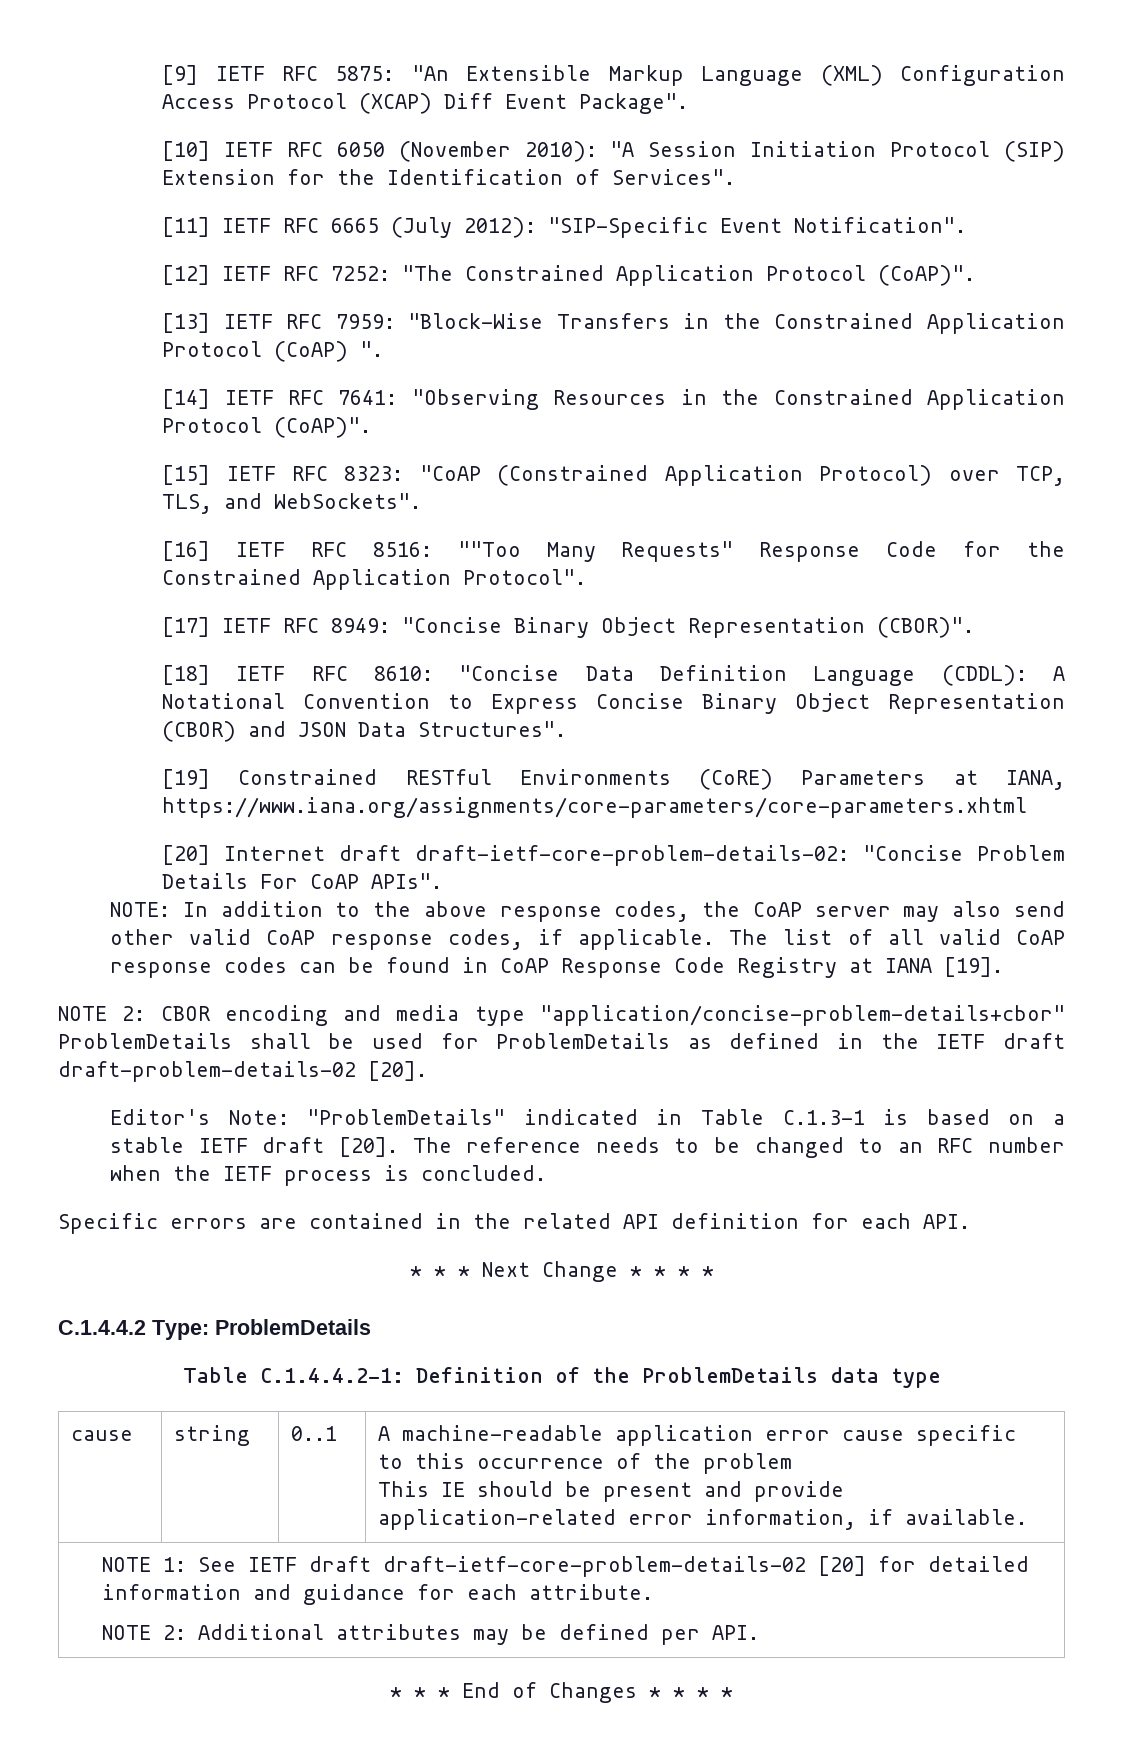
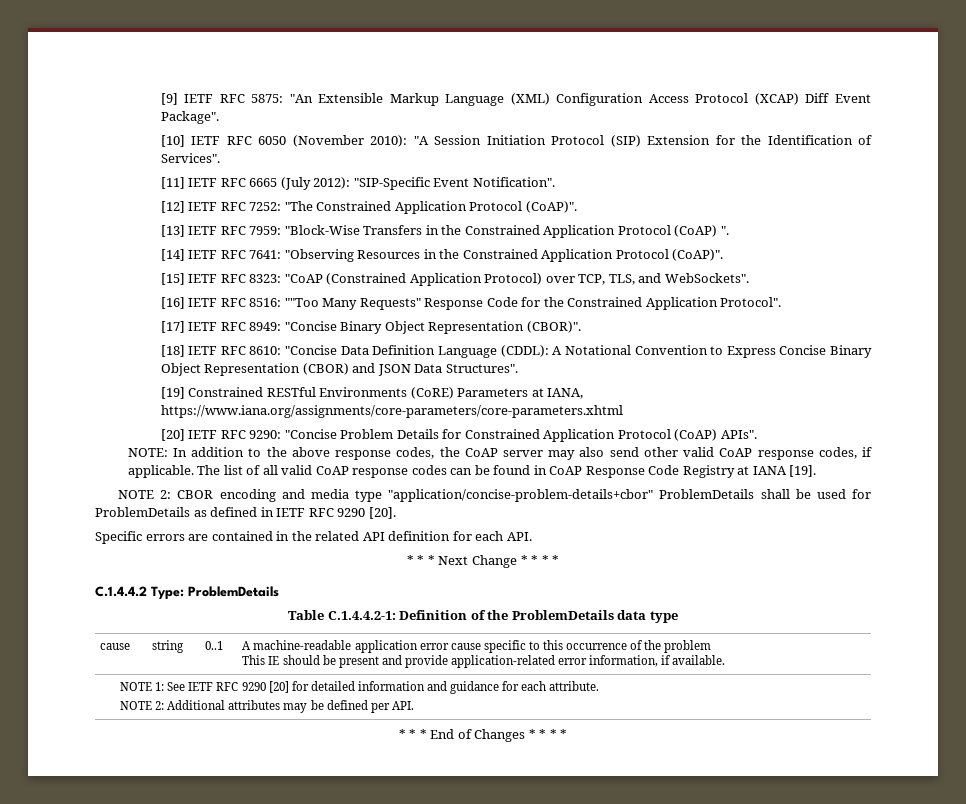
- [20] Internet draft draft-ietf-core-problem-details-02: "Concise Problem Details For CoAP APIs".
+ [20] IETF RFC 9290: "Concise Problem Details for Constrained Application Protocol (CoAP) APIs".
- NOTE 2: CBOR encoding and media type "application/concise-problem-details+cbor" ProblemDetails shall be used for ProblemDetails as defined in the IETF draft draft-problem-details-02 [20].
- Editor's Note: "ProblemDetails" indicated in Table C.1.3-1 is based on a stable IETF draft [20]. The reference needs to be changed to an RFC number when the IETF process is concluded.
+ NOTE 2: CBOR encoding and media type "application/concise-problem-details+cbor" ProblemDetails shall be used for ProblemDetails as defined in IETF RFC 9290 [20].
- NOTE 1: See IETF draft draft-ietf-core-problem-details-02 [20] for detailed information and guidance for each attribute.
+ NOTE 1: See IETF RFC 9290 [20] for detailed information and guidance for each attribute.

